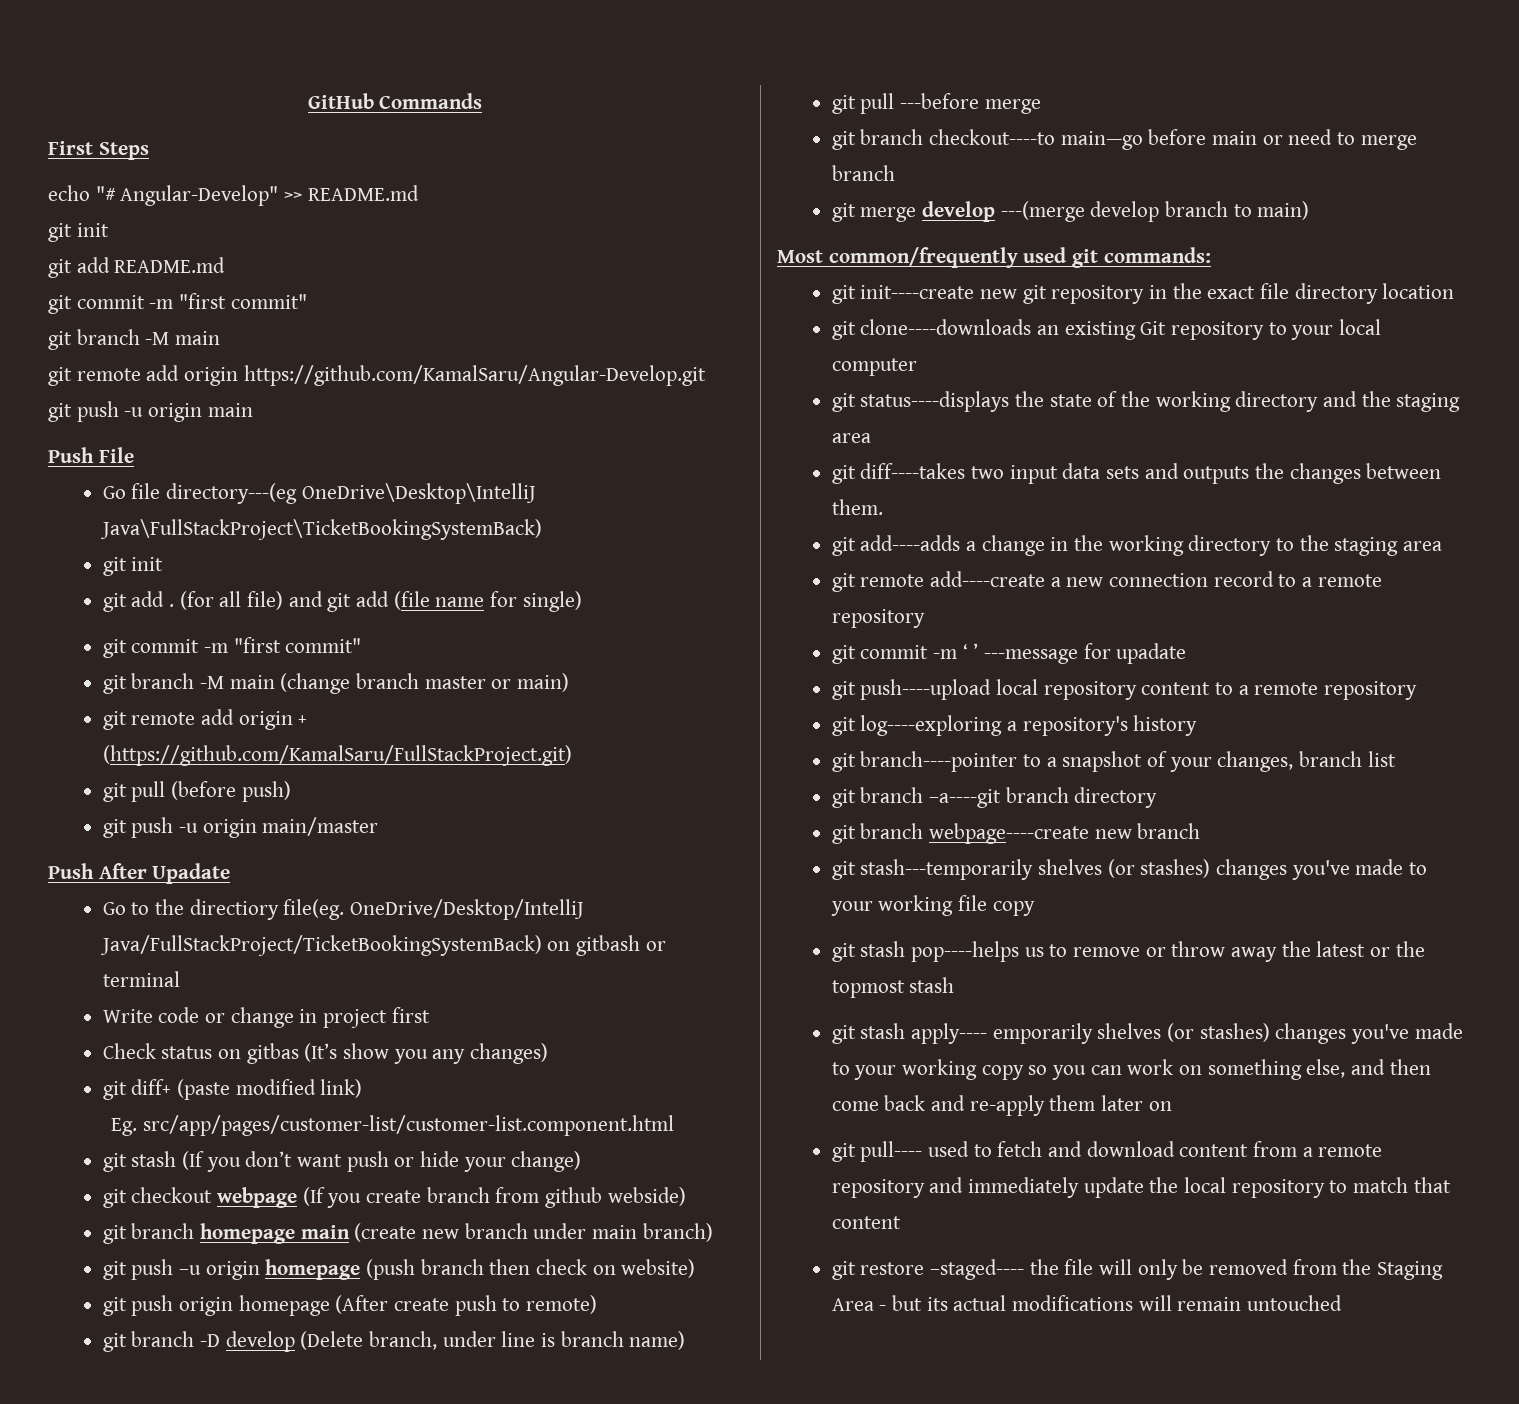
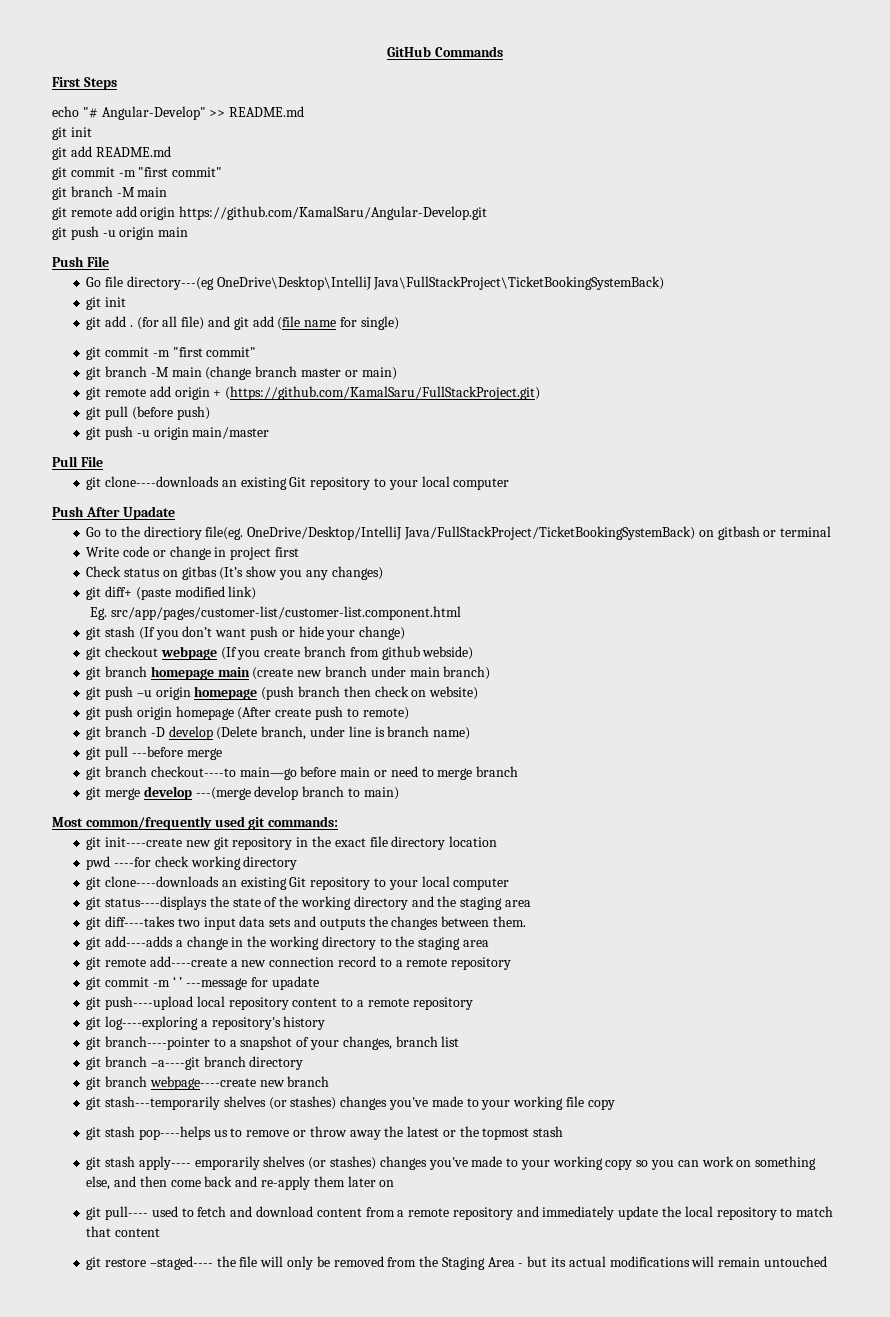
+ Pull File
+ git clone----downloads an existing Git repository to your local computer
+ pwd ----for check working directory

